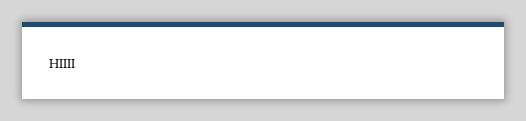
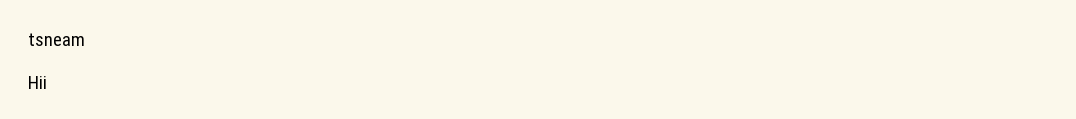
- HIIII
+ tsneam
+ Hii

